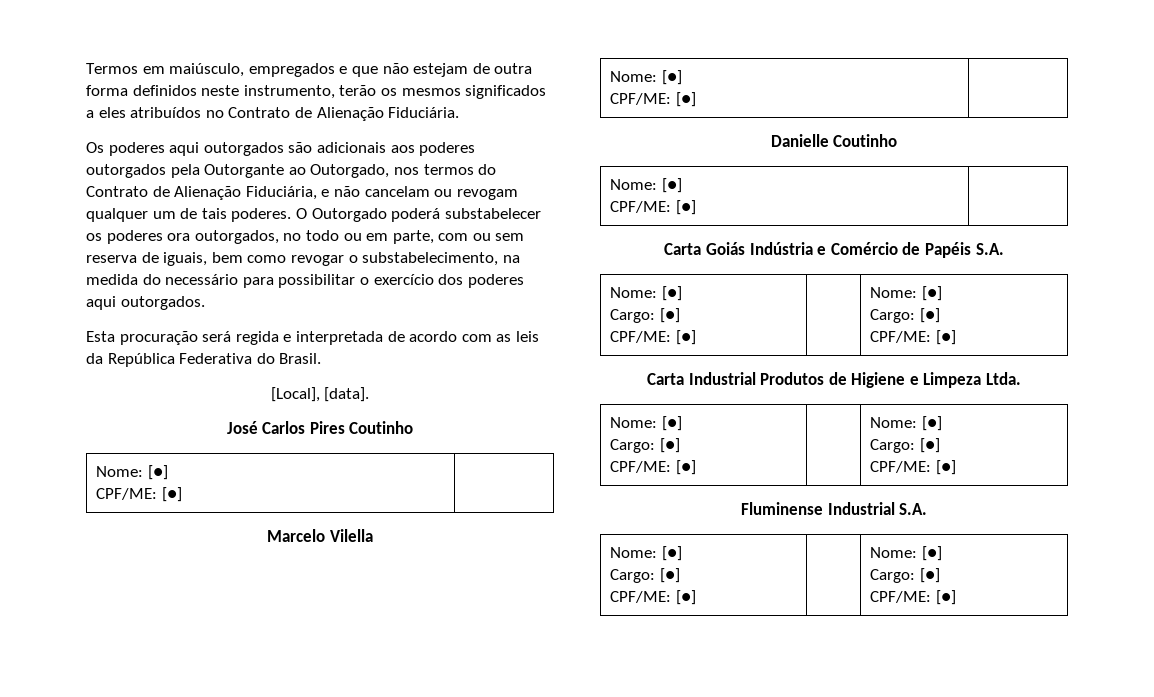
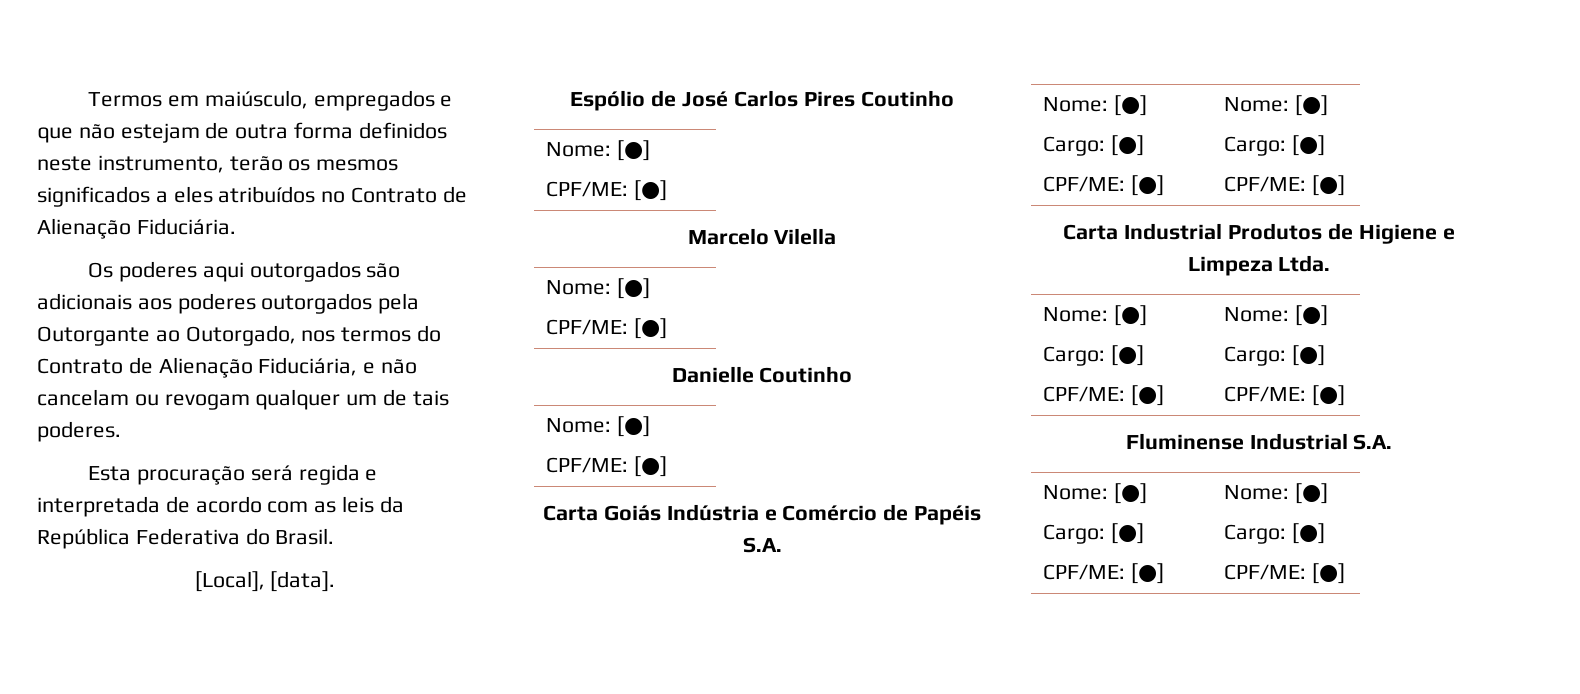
- O Outorgado poderá substabelecer os poderes ora outorgados, no todo ou em parte, com ou sem reserva de iguais, bem como revogar o substabelecimento, na medida do necessário para possibilitar o exercício dos poderes aqui outorgados.
- José Carlos Pires Coutinho
+ Espólio de José Carlos Pires Coutinho

